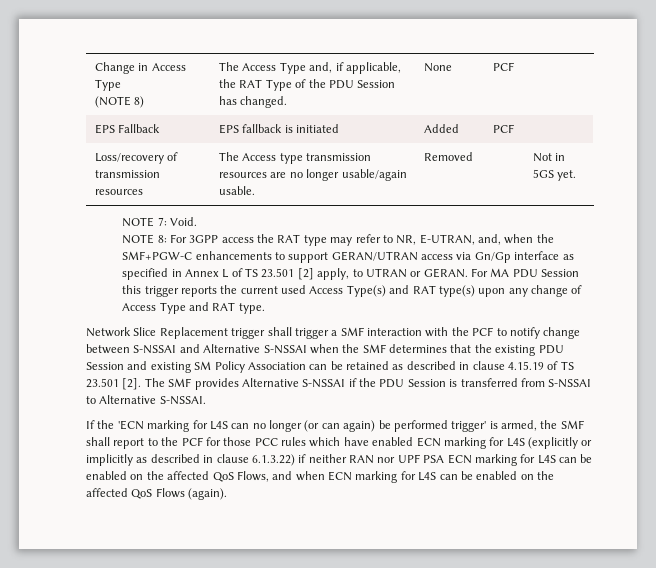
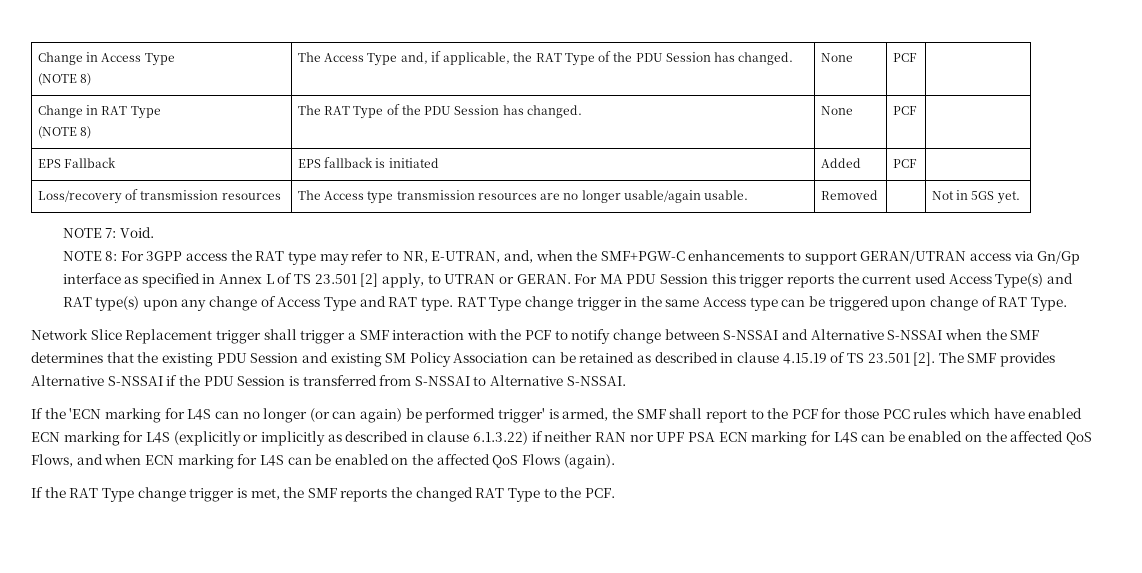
+ Change in RAT Type
+ (NOTE 8) | The RAT Type of the PDU Session has changed. | None | PCF |
+ RAT Type change trigger in the same Access type can be triggered upon change of RAT Type.
+ If the RAT Type change trigger is met, the SMF reports the changed RAT Type to the PCF.

